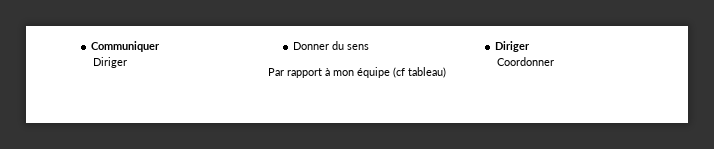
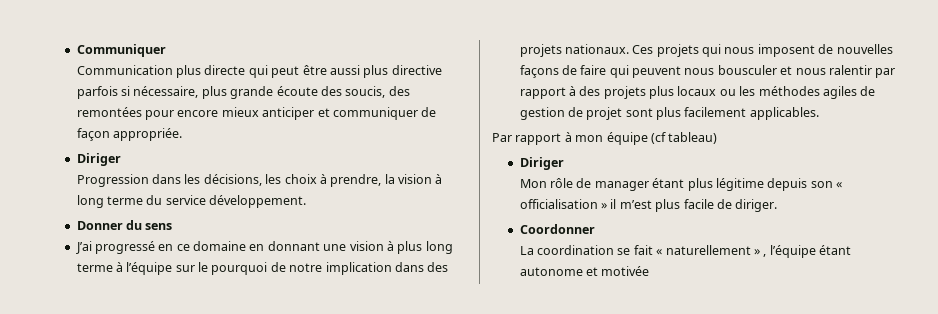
  Communiquer
+ Communication plus directe qui peut être aussi plus directive parfois si nécessaire, plus grande écoute des soucis, des remontées pour encore mieux anticiper et communiquer de façon appropriée.
  Diriger
+ Progression dans les décisions, les choix à prendre, la vision à long terme du service développement.
  Donner du sens
+ J’ai progressé en ce domaine en donnant une vision à plus long terme à l’équipe sur le pourquoi de notre implication dans des projets nationaux. Ces projets qui nous imposent de nouvelles façons de faire qui peuvent nous bousculer et nous ralentir par rapport à des projets plus locaux ou les méthodes agiles de gestion de projet sont plus facilement applicables.
+ Mon rôle de manager étant plus légitime depuis son « officialisation » il m’est plus facile de diriger.
  Coordonner
+ La coordination se fait « naturellement » , l’équipe étant autonome et motivée

